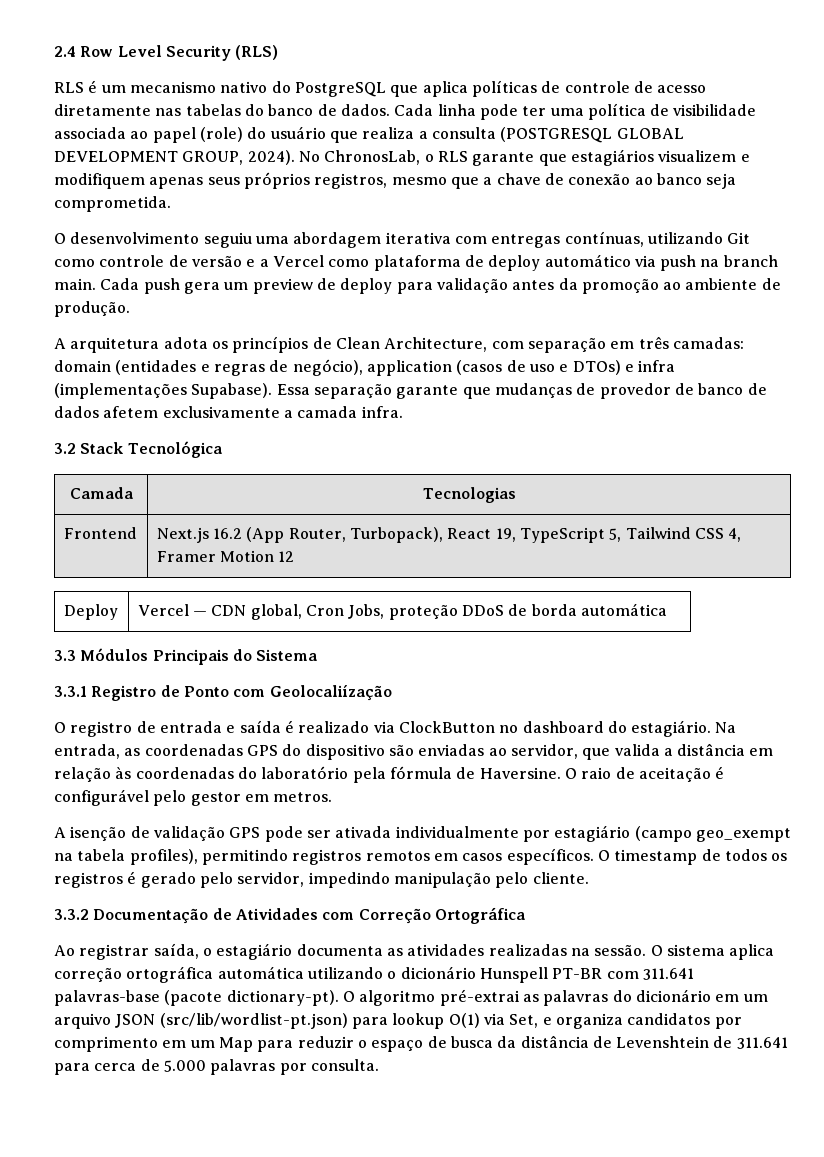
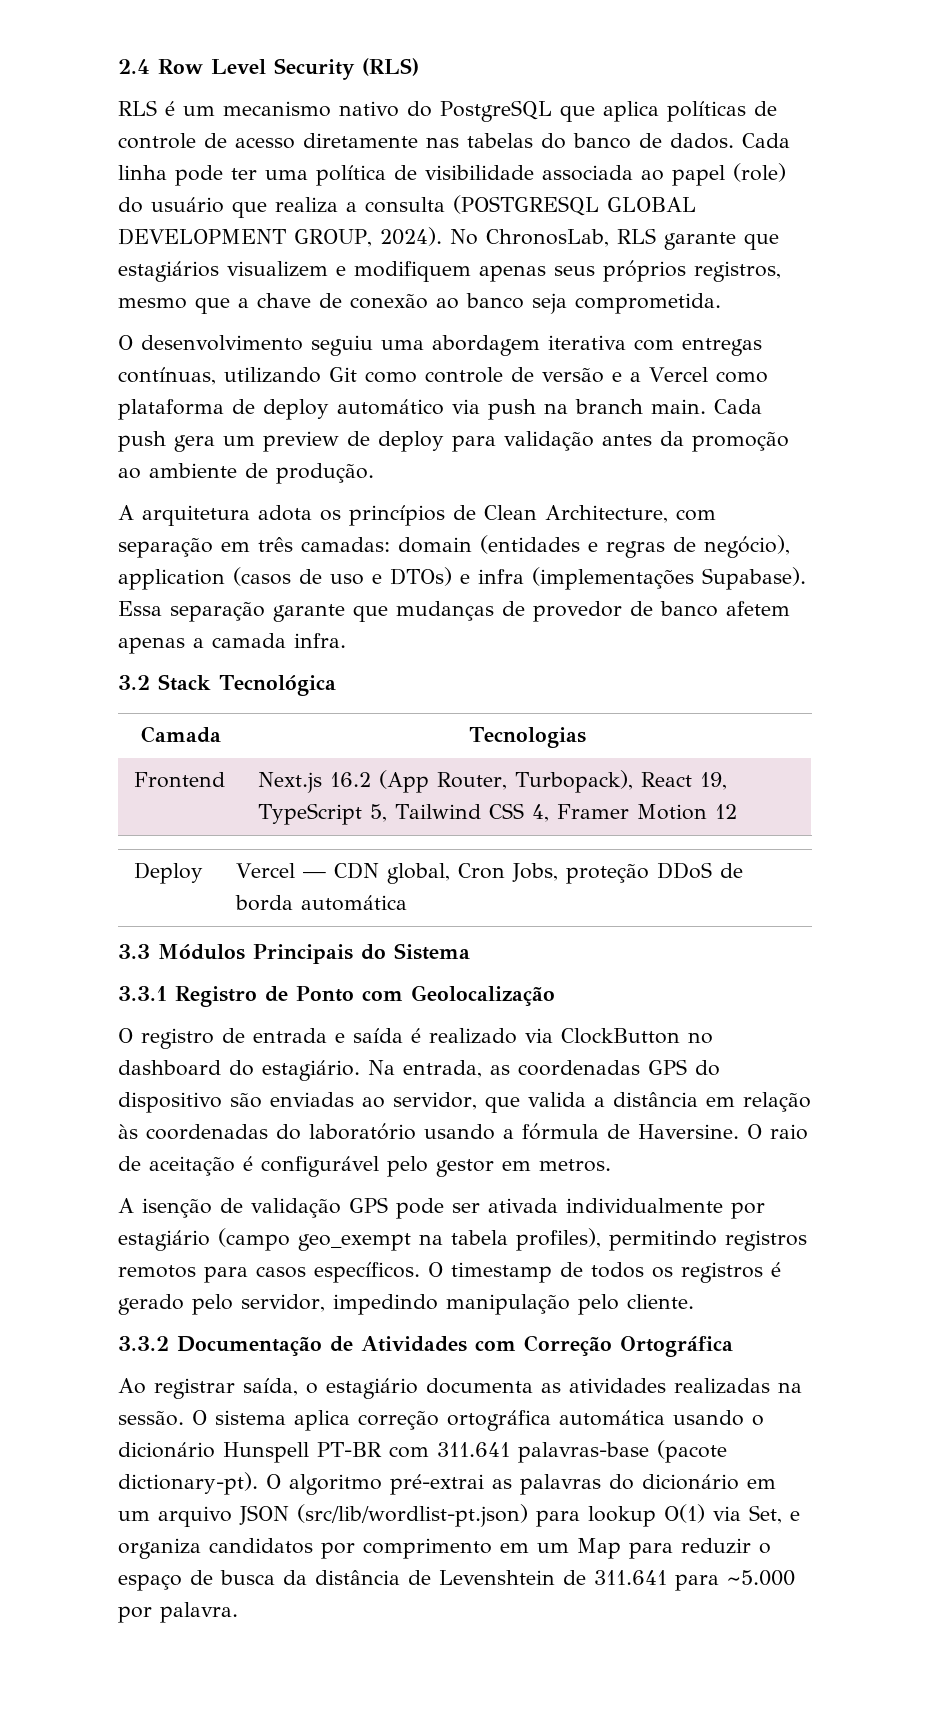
- No ChronosLab, o RLS garante que estagiários visualizem e modifiquem apenas seus próprios registros, mesmo que a chave de conexão ao banco seja comprometida.
+ No ChronosLab, RLS garante que estagiários visualizem e modifiquem apenas seus próprios registros, mesmo que a chave de conexão ao banco seja comprometida.
- Essa separação garante que mudanças de provedor de banco de dados afetem exclusivamente a camada infra.
+ Essa separação garante que mudanças de provedor de banco afetem apenas a camada infra.
- 3.3.1 Registro de Ponto com Geolocaliízação
+ 3.3.1 Registro de Ponto com Geolocalização
- Na entrada, as coordenadas GPS do dispositivo são enviadas ao servidor, que valida a distância em relação às coordenadas do laboratório pela fórmula de Haversine.
+ Na entrada, as coordenadas GPS do dispositivo são enviadas ao servidor, que valida a distância em relação às coordenadas do laboratório usando a fórmula de Haversine.
- A isenção de validação GPS pode ser ativada individualmente por estagiário (campo geo_exempt na tabela profiles), permitindo registros remotos em casos específicos.
+ A isenção de validação GPS pode ser ativada individualmente por estagiário (campo geo_exempt na tabela profiles), permitindo registros remotos para casos específicos.
- O sistema aplica correção ortográfica automática utilizando o dicionário Hunspell PT-BR com 311.641 palavras-base (pacote dictionary-pt).
+ O sistema aplica correção ortográfica automática usando o dicionário Hunspell PT-BR com 311.641 palavras-base (pacote dictionary-pt).
- O algoritmo pré-extrai as palavras do dicionário em um arquivo JSON (src/lib/wordlist-pt.json) para lookup O(1) via Set, e organiza candidatos por comprimento em um Map para reduzir o espaço de busca da distância de Levenshtein de 311.641 para cerca de 5.000 palavras por consulta.
+ O algoritmo pré-extrai as palavras do dicionário em um arquivo JSON (src/lib/wordlist-pt.json) para lookup O(1) via Set, e organiza candidatos por comprimento em um Map para reduzir o espaço de busca da distância de Levenshtein de 311.641 para ~5.000 por palavra.

